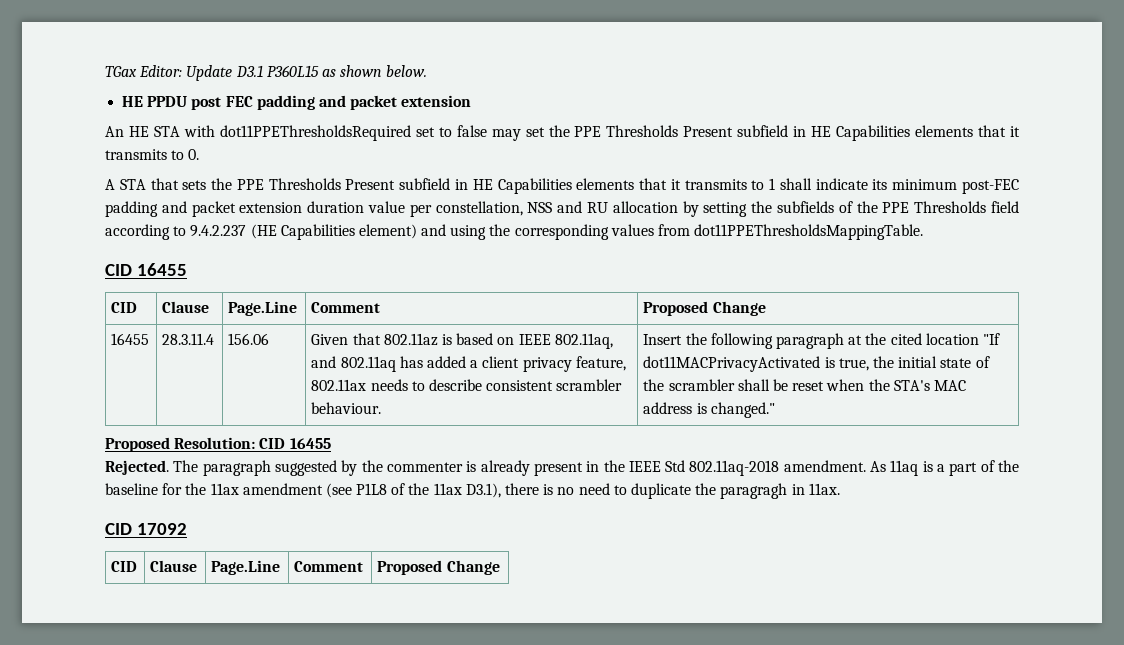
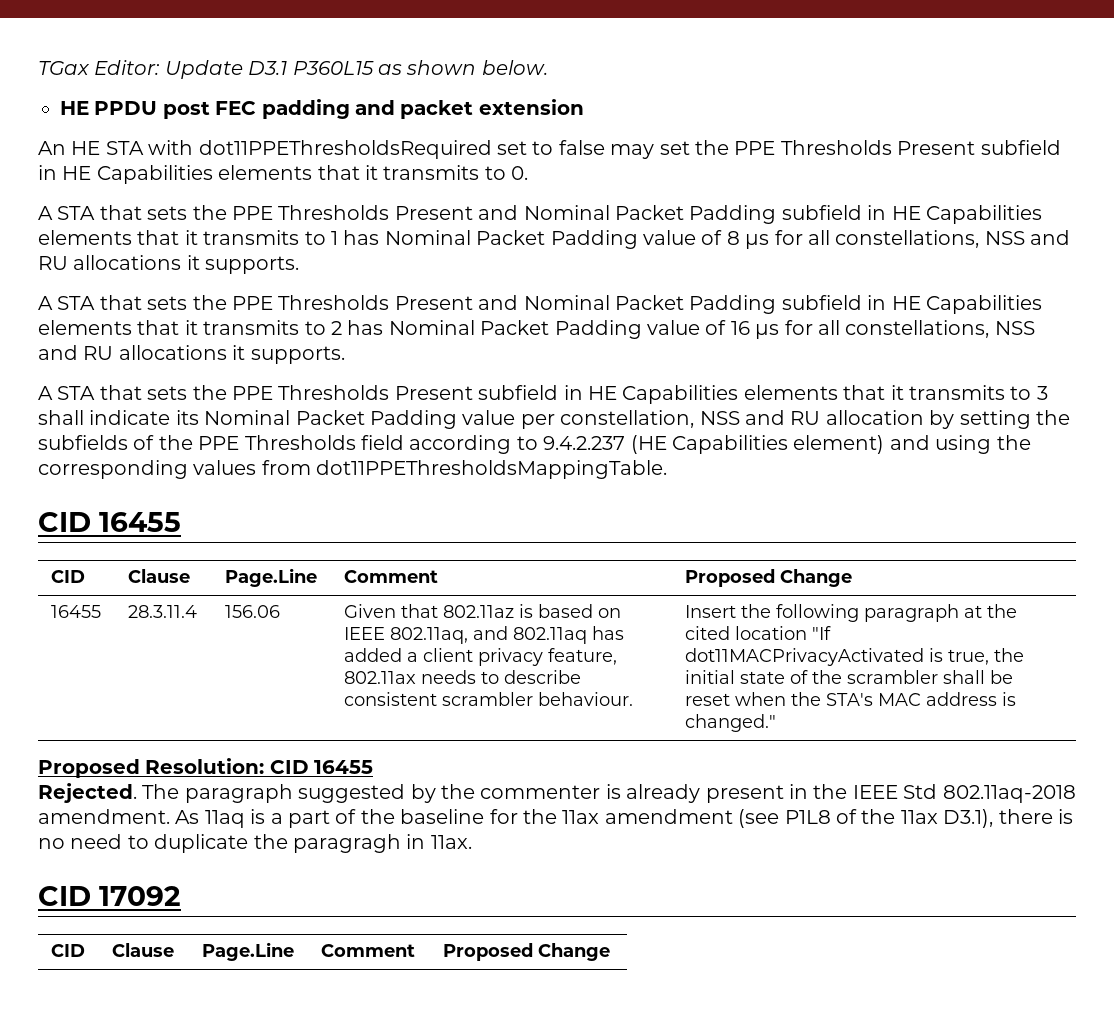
- A STA that sets the PPE Thresholds Present subfield in HE Capabilities elements that it transmits to 1 shall indicate its minimum post-FEC padding and packet extension duration value per constellation, NSS and RU allocation by setting the subfields of the PPE Thresholds field according to 9.4.2.237 (HE Capabilities element) and using the corresponding values from dot11PPEThresholdsMappingTable.
+ A STA that sets the PPE Thresholds Present and Nominal Packet Padding subfield in HE Capabilities elements that it transmits to 1 has Nominal Packet Padding value of 8 µs for all constellations, NSS and RU allocations it supports.
+ A STA that sets the PPE Thresholds Present and Nominal Packet Padding subfield in HE Capabilities elements that it transmits to 2 has Nominal Packet Padding value of 16 µs for all constellations, NSS and RU allocations it supports.
+ A STA that sets the PPE Thresholds Present subfield in HE Capabilities elements that it transmits to 3 shall indicate its Nominal Packet Padding value per constellation, NSS and RU allocation by setting the subfields of the PPE Thresholds field according to 9.4.2.237 (HE Capabilities element) and using the corresponding values from dot11PPEThresholdsMappingTable.

